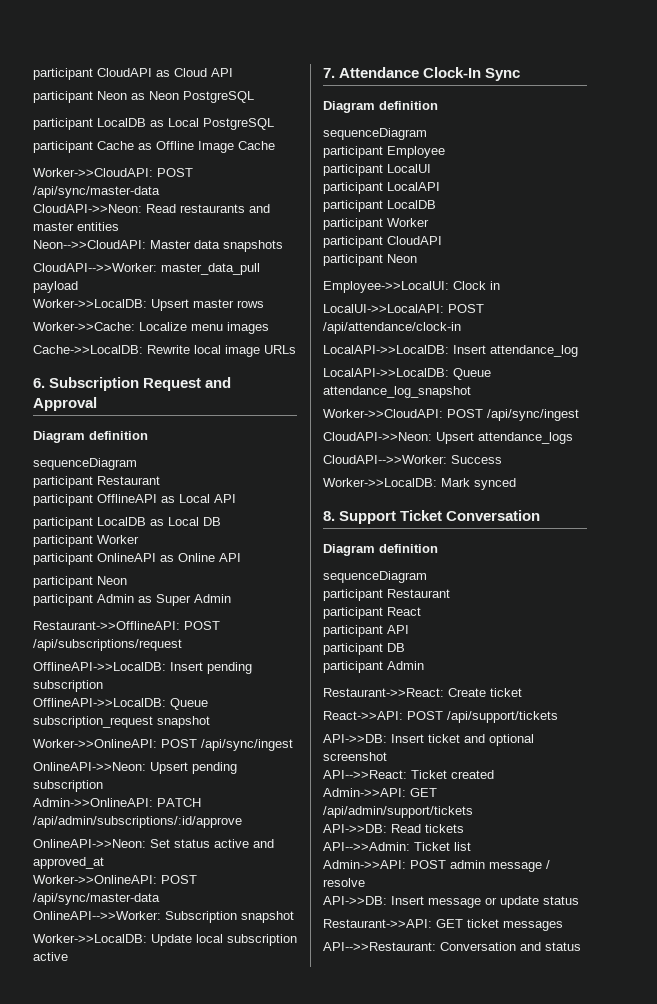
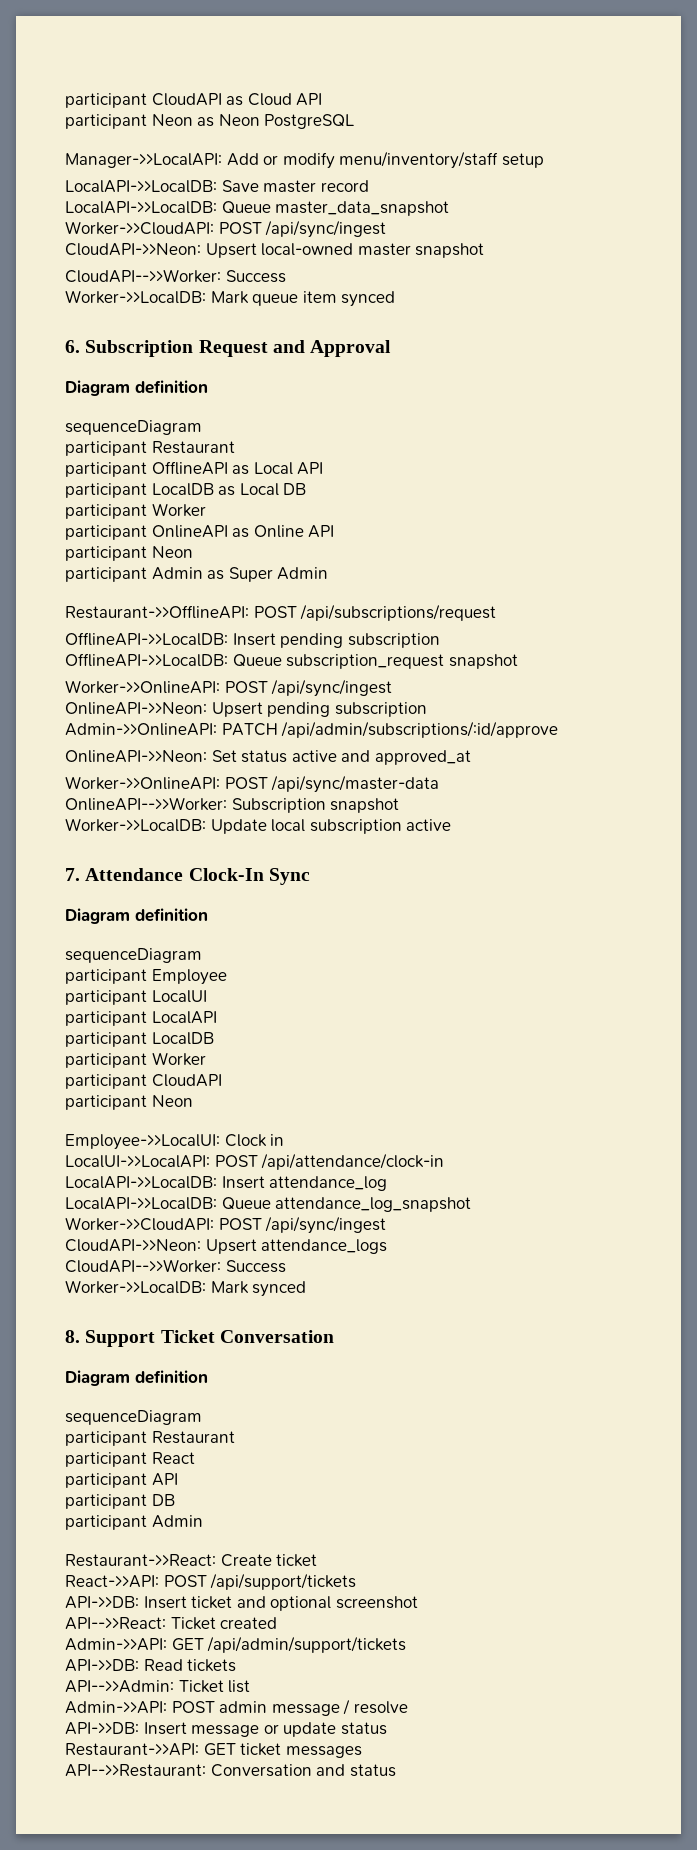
- participant LocalDB as Local PostgreSQL
- participant Cache as Offline Image Cache
- Worker->>CloudAPI: POST /api/sync/master-data
- CloudAPI->>Neon: Read restaurants and master entities
- Neon-->>CloudAPI: Master data snapshots
- CloudAPI-->>Worker: master_data_pull payload
- Worker->>LocalDB: Upsert master rows
- Worker->>Cache: Localize menu images
- Cache->>LocalDB: Rewrite local image URLs
+ Manager->>LocalAPI: Add or modify menu/inventory/staff setup
+ LocalAPI->>LocalDB: Save master record
+ LocalAPI->>LocalDB: Queue master_data_snapshot
+ Worker->>CloudAPI: POST /api/sync/ingest
+ CloudAPI->>Neon: Upsert local-owned master snapshot
+ CloudAPI-->>Worker: Success
+ Worker->>LocalDB: Mark queue item synced

